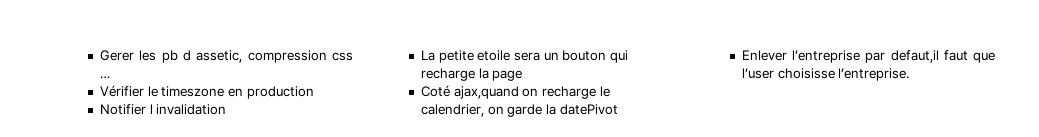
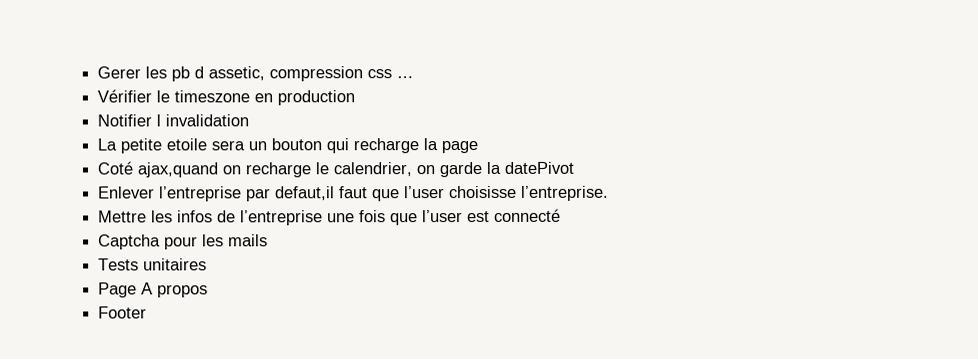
+ Mettre les infos de l’entreprise une fois que l’user est connecté
+ Captcha pour les mails
+ Tests unitaires
+ Page A propos
+ Footer

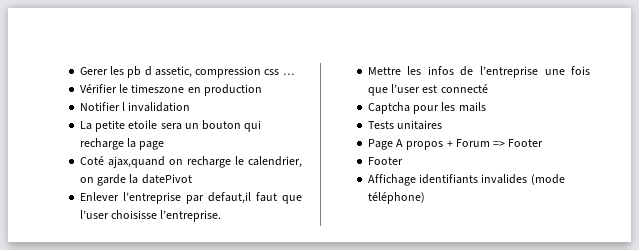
- Page A propos
+ Page A propos + Forum => Footer
  Footer
+ Affichage identifiants invalides (mode téléphone)

